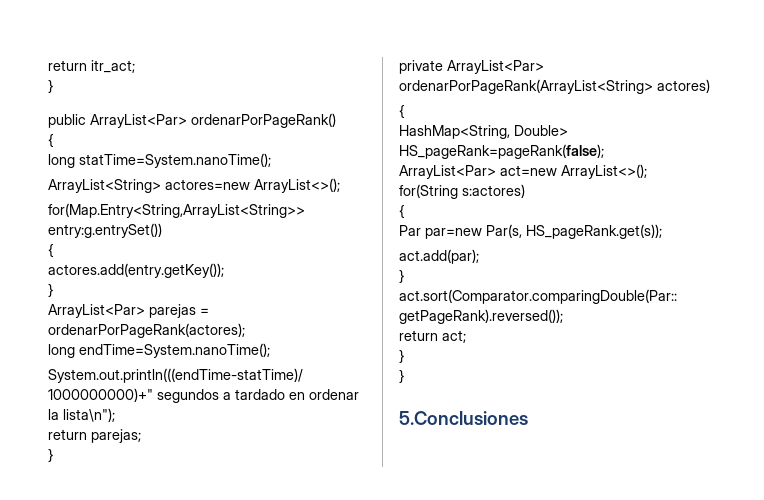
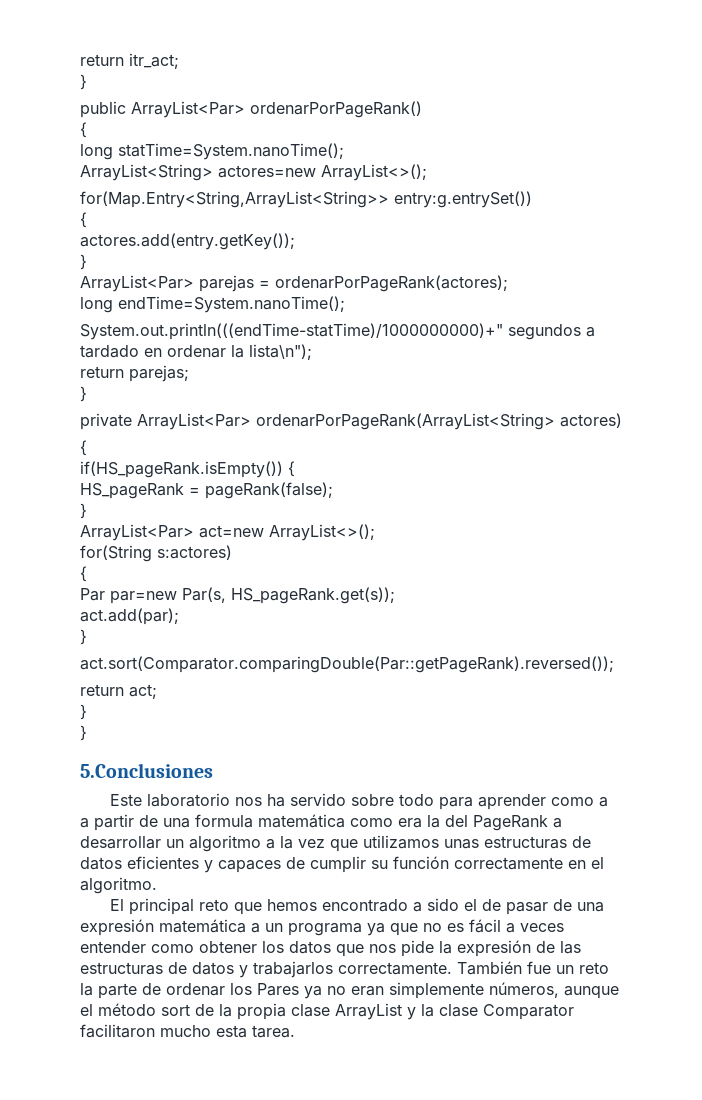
- HashMap<String, Double> HS_pageRank=pageRank(false);
+ if(HS_pageRank.isEmpty()) {
+ HS_pageRank = pageRank(false);
+ }
+ Este laboratorio nos ha servido sobre todo para aprender como a a partir de una formula matemática como era la del PageRank a desarrollar un algoritmo a la vez que utilizamos unas estructuras de datos eficientes y capaces de cumplir su función correctamente en el algoritmo.
+ El principal reto que hemos encontrado a sido el de pasar de una expresión matemática a un programa ya que no es fácil a veces entender como obtener los datos que nos pide la expresión de las estructuras de datos y trabajarlos correctamente. También fue un reto la parte de ordenar los Pares ya no eran simplemente números, aunque el método sort de la propia clase ArrayList y la clase Comparator facilitaron mucho esta tarea.

